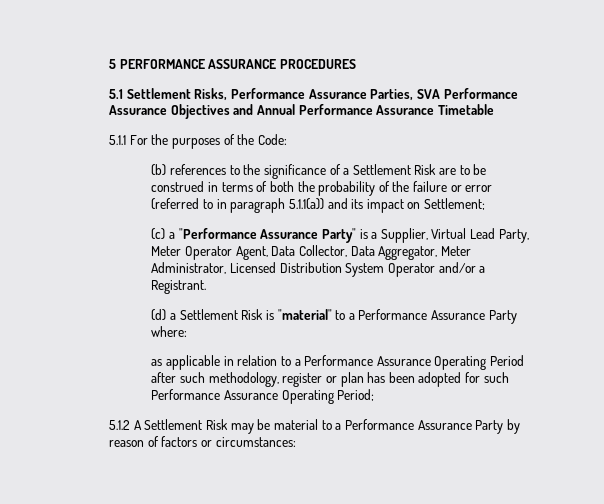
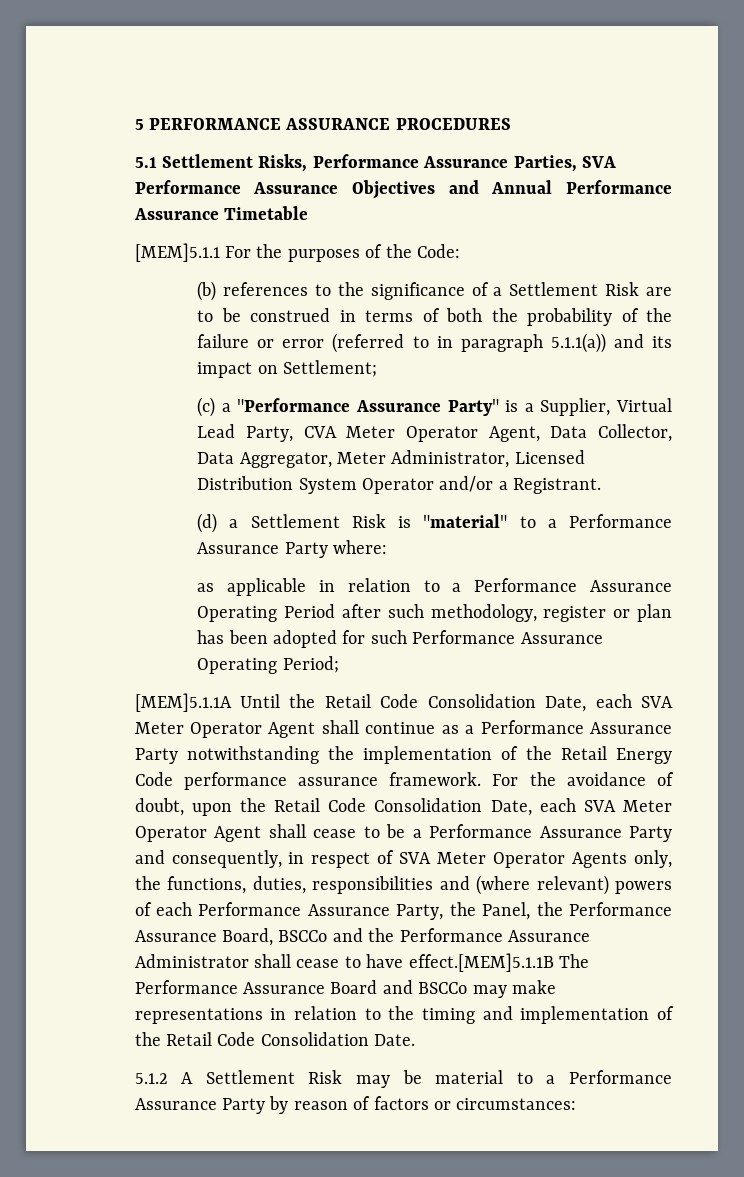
- 5.1.1 For the purposes of the Code:
+ [MEM]5.1.1 For the purposes of the Code:
- (c) a "Performance Assurance Party" is a Supplier, Virtual Lead Party, Meter Operator Agent, Data Collector, Data Aggregator, Meter Administrator, Licensed Distribution System Operator and/or a Registrant.
+ (c) a "Performance Assurance Party" is a Supplier, Virtual Lead Party, CVA Meter Operator Agent, Data Collector, Data Aggregator, Meter Administrator, Licensed Distribution System Operator and/or a Registrant.
+ [MEM]5.1.1A Until the Retail Code Consolidation Date, each SVA Meter Operator Agent shall continue as a Performance Assurance Party notwithstanding the implementation of the Retail Energy Code performance assurance framework. For the avoidance of doubt, upon the Retail Code Consolidation Date, each SVA Meter Operator Agent shall cease to be a Performance Assurance Party and consequently, in respect of SVA Meter Operator Agents only, the functions, duties, responsibilities and (where relevant) powers of each Performance Assurance Party, the Panel, the Performance Assurance Board, BSCCo and the Performance Assurance Administrator shall cease to have effect.[MEM]5.1.1B The Performance Assurance Board and BSCCo may make representations in relation to the timing and implementation of the Retail Code Consolidation Date.

